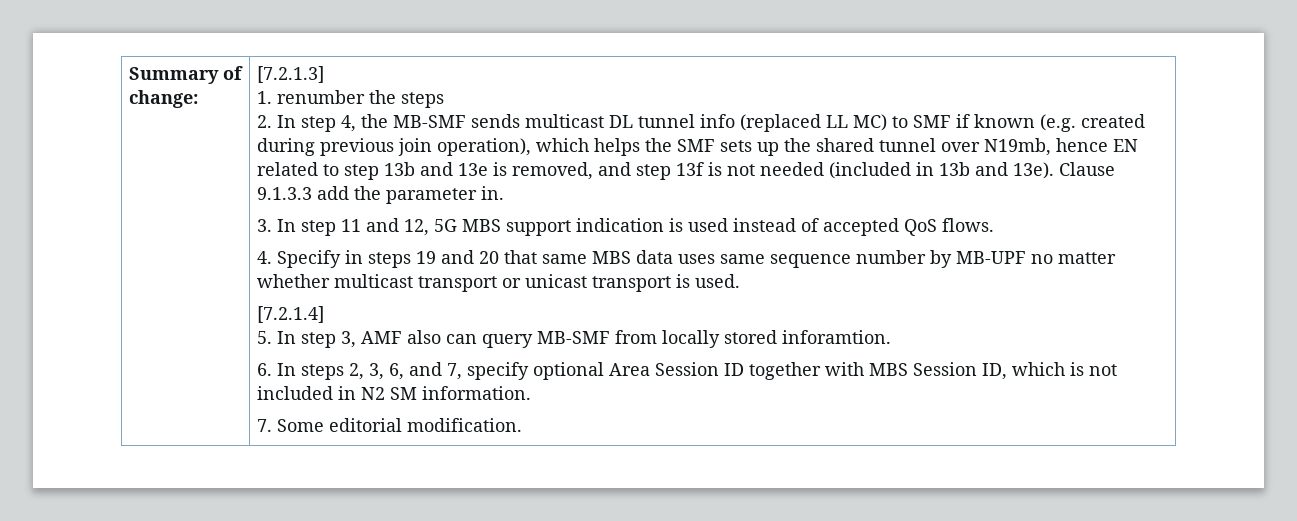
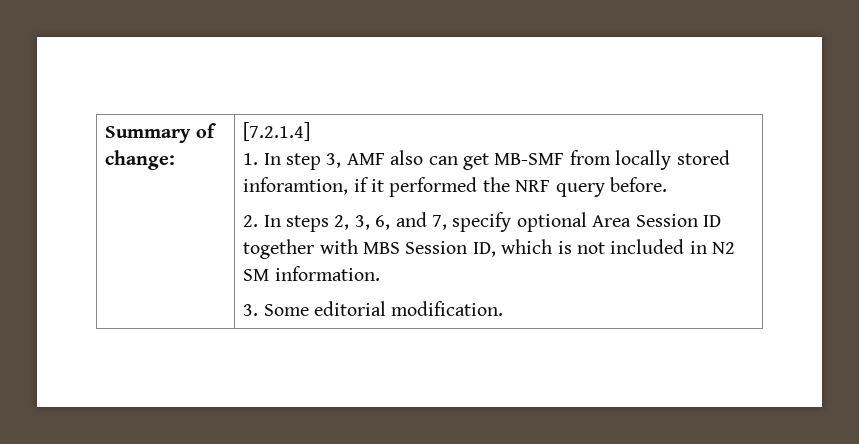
- [7.2.1.3]
+ [7.2.1.4]
- 1. renumber the steps
- 2. In step 4, the MB-SMF sends multicast DL tunnel info (replaced LL MC) to SMF if known (e.g. created during previous join operation), which helps the SMF sets up the shared tunnel over N19mb, hence EN related to step 13b and 13e is removed, and step 13f is not needed (included in 13b and 13e). Clause 9.1.3.3 add the parameter in.
- 3. In step 11 and 12, 5G MBS support indication is used instead of accepted QoS flows.
- 4. Specify in steps 19 and 20 that same MBS data uses same sequence number by MB-UPF no matter whether multicast transport or unicast transport is used.
- [7.2.1.4]
- 5. In step 3, AMF also can query MB-SMF from locally stored inforamtion.
- 6. In steps 2, 3, 6, and 7, specify optional Area Session ID together with MBS Session ID, which is not included in N2 SM information.
+ 1. In step 3, AMF also can get MB-SMF from locally stored inforamtion, if it performed the NRF query before.
+ 2. In steps 2, 3, 6, and 7, specify optional Area Session ID together with MBS Session ID, which is not included in N2 SM information.
- 7. Some editorial modification.
+ 3. Some editorial modification.

